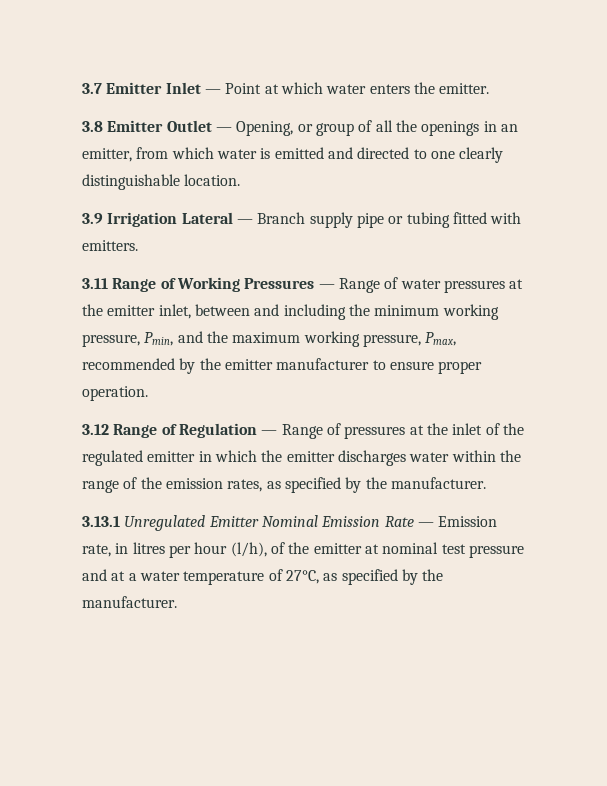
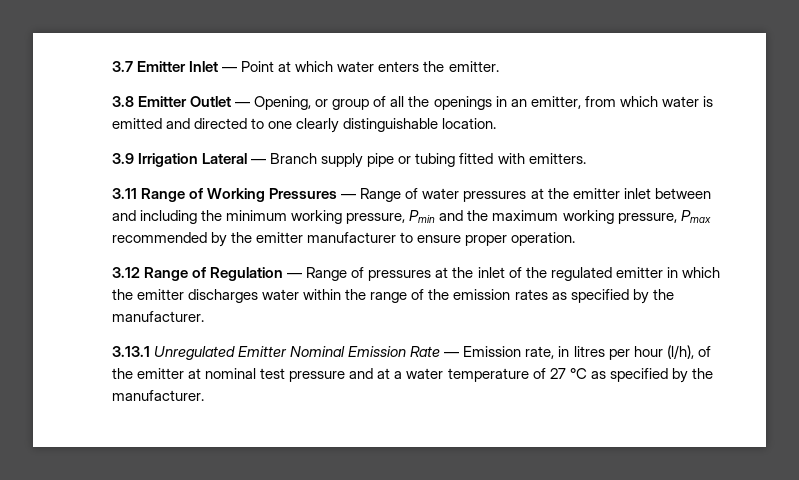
- 3.11 Range of Working Pressures — Range of water pressures at the emitter inlet, between and including the minimum working pressure, Pmin, and the maximum working pressure, Pmax, recommended by the emitter manufacturer to ensure proper operation.
+ 3.11 Range of Working Pressures — Range of water pressures at the emitter inlet between and including the minimum working pressure, Pmin and the maximum working pressure, Pmax recommended by the emitter manufacturer to ensure proper operation.
- 3.12 Range of Regulation — Range of pressures at the inlet of the regulated emitter in which the emitter discharges water within the range of the emission rates, as specified by the manufacturer.
+ 3.12 Range of Regulation — Range of pressures at the inlet of the regulated emitter in which the emitter discharges water within the range of the emission rates as specified by the manufacturer.
- 3.13.1 Unregulated Emitter Nominal Emission Rate — Emission rate, in litres per hour (l/h), of the emitter at nominal test pressure and at a water temperature of 27°C, as specified by the manufacturer.
+ 3.13.1 Unregulated Emitter Nominal Emission Rate — Emission rate, in litres per hour (l/h), of the emitter at nominal test pressure and at a water temperature of 27 °C as specified by the manufacturer.

